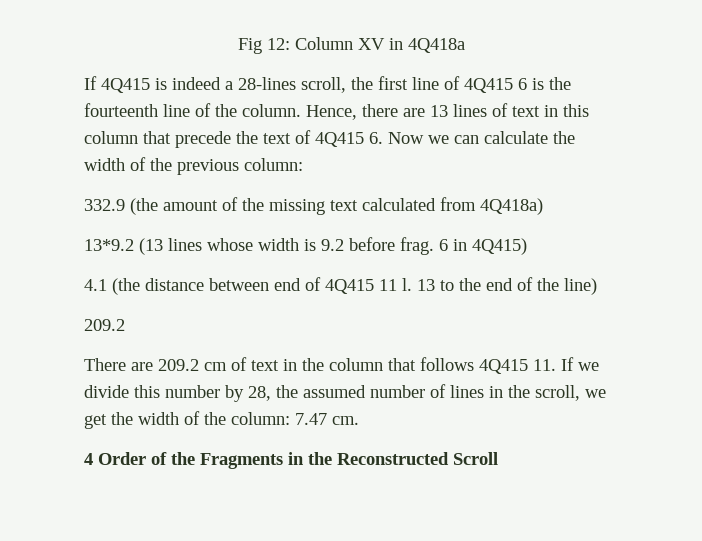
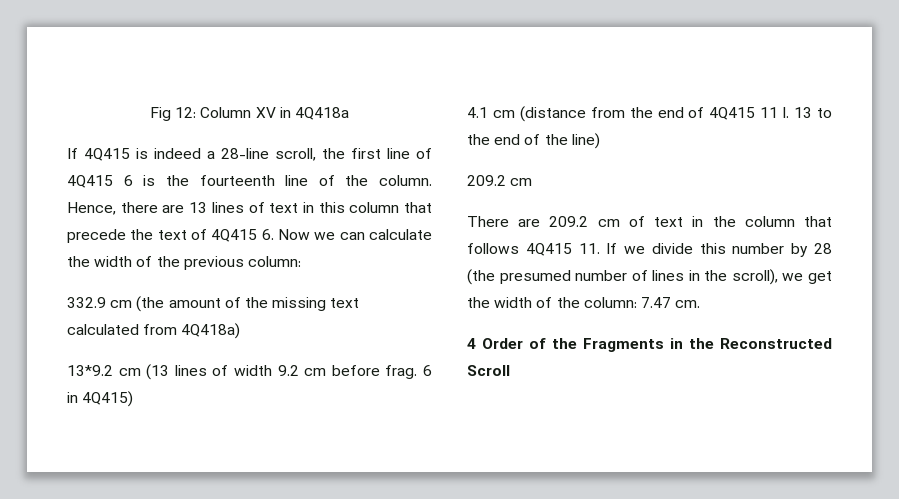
- If 4Q415 is indeed a 28-lines scroll, the first line of 4Q415 6 is the fourteenth line of the column.
+ If 4Q415 is indeed a 28-line scroll, the first line of 4Q415 6 is the fourteenth line of the column.
- 332.9 (the amount of the missing text calculated from 4Q418a)
+ 332.9 cm (the amount of the missing text calculated from 4Q418a)
- 13*9.2 (13 lines whose width is 9.2 before frag.
+ 13*9.2 cm (13 lines of width 9.2 cm before frag.
- 4.1 (the distance between end of 4Q415 11 l.
+ 4.1 cm (distance from the end of 4Q415 11 l.
  13 to the end of the line)
- 209.2
+ 209.2 cm
- There are 209.2 cm of text in the column that follows 4Q415 11. If we divide this number by 28, the assumed number of lines in the scroll, we get the width of the column: 7.47 cm.
+ There are 209.2 cm of text in the column that follows 4Q415 11. If we divide this number by 28 (the presumed number of lines in the scroll), we get the width of the column: 7.47 cm.

